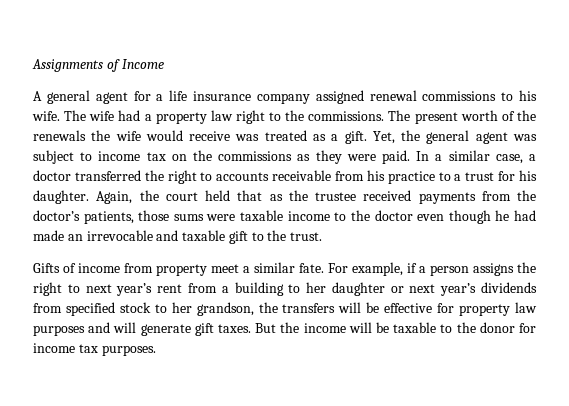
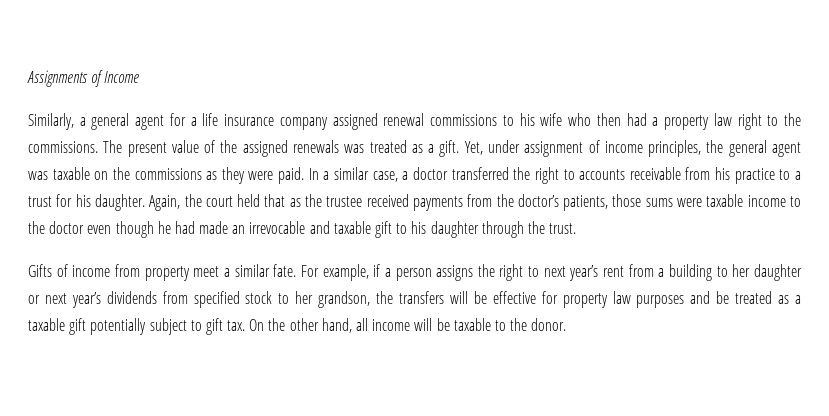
- A general agent for a life insurance company assigned renewal commissions to his wife. The wife had a property law right to the commissions.
+ Similarly, a general agent for a life insurance company assigned renewal commissions to his wife who then had a property law right to the commissions.
- The present worth of the renewals the wife would receive was treated as a gift.
+ The present value of the assigned renewals was treated as a gift.
- Yet, the general agent was subject to income tax on the commissions as they were paid.
+ Yet, under assignment of income principles, the general agent was taxable on the commissions as they were paid.
- Again, the court held that as the trustee received payments from the doctor’s patients, those sums were taxable income to the doctor even though he had made an irrevocable and taxable gift to the trust.
+ Again, the court held that as the trustee received payments from the doctor’s patients, those sums were taxable income to the doctor even though he had made an irrevocable and taxable gift to his daughter through the trust.
- For example, if a person assigns the right to next year’s rent from a building to her daughter or next year’s dividends from specified stock to her grandson, the transfers will be effective for property law purposes and will generate gift taxes. But the income will be taxable to the donor for income tax purposes.
+ For example, if a person assigns the right to next year’s rent from a building to her daughter or next year’s dividends from specified stock to her grandson, the transfers will be effective for property law purposes and be treated as a taxable gift potentially subject to gift tax. On the other hand, all income will be taxable to the donor.

